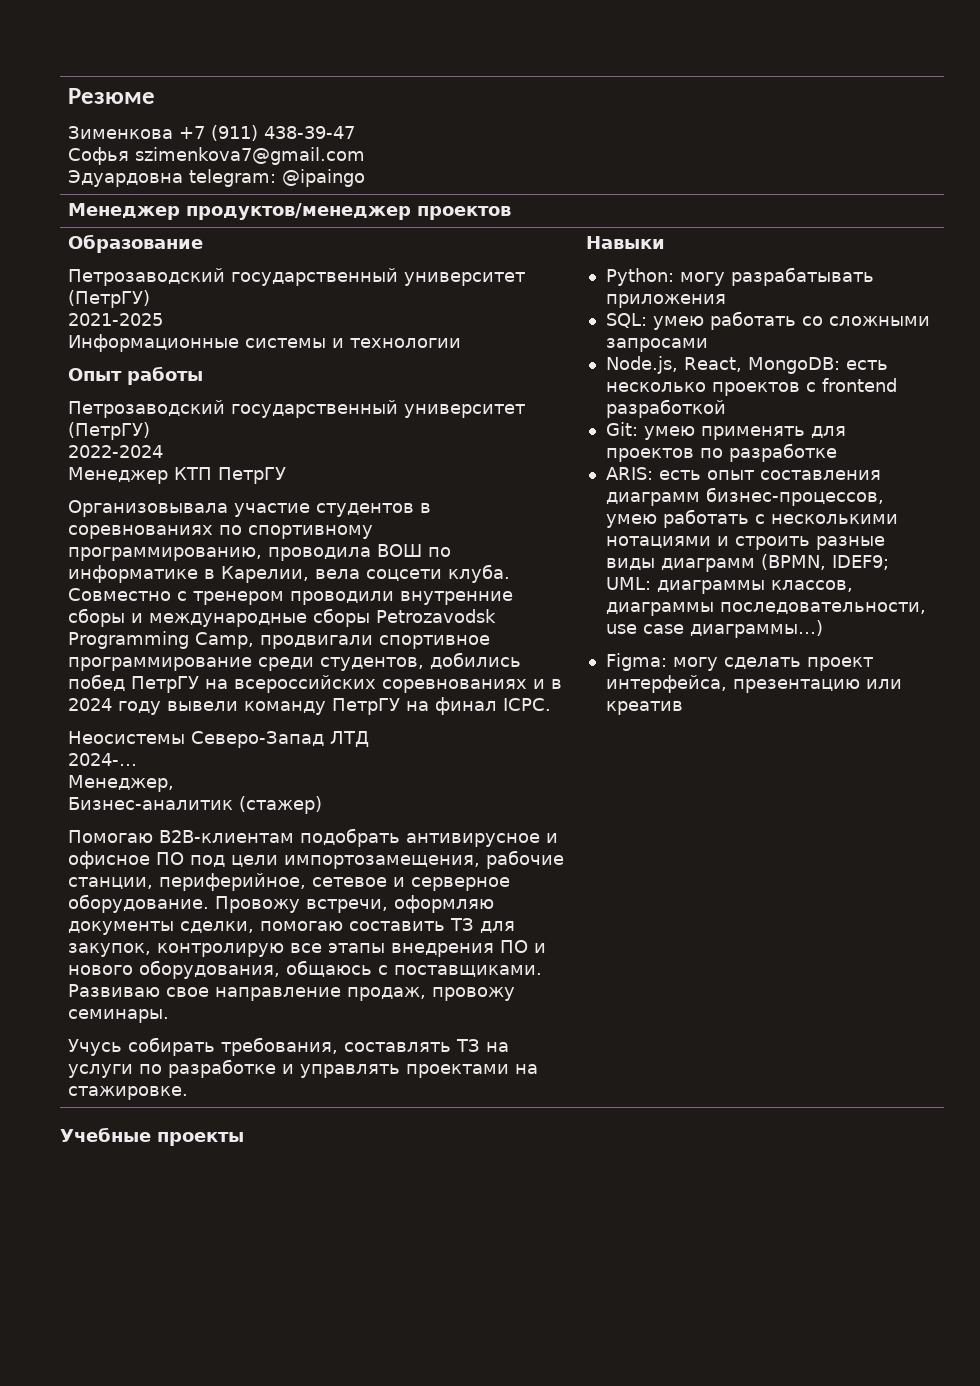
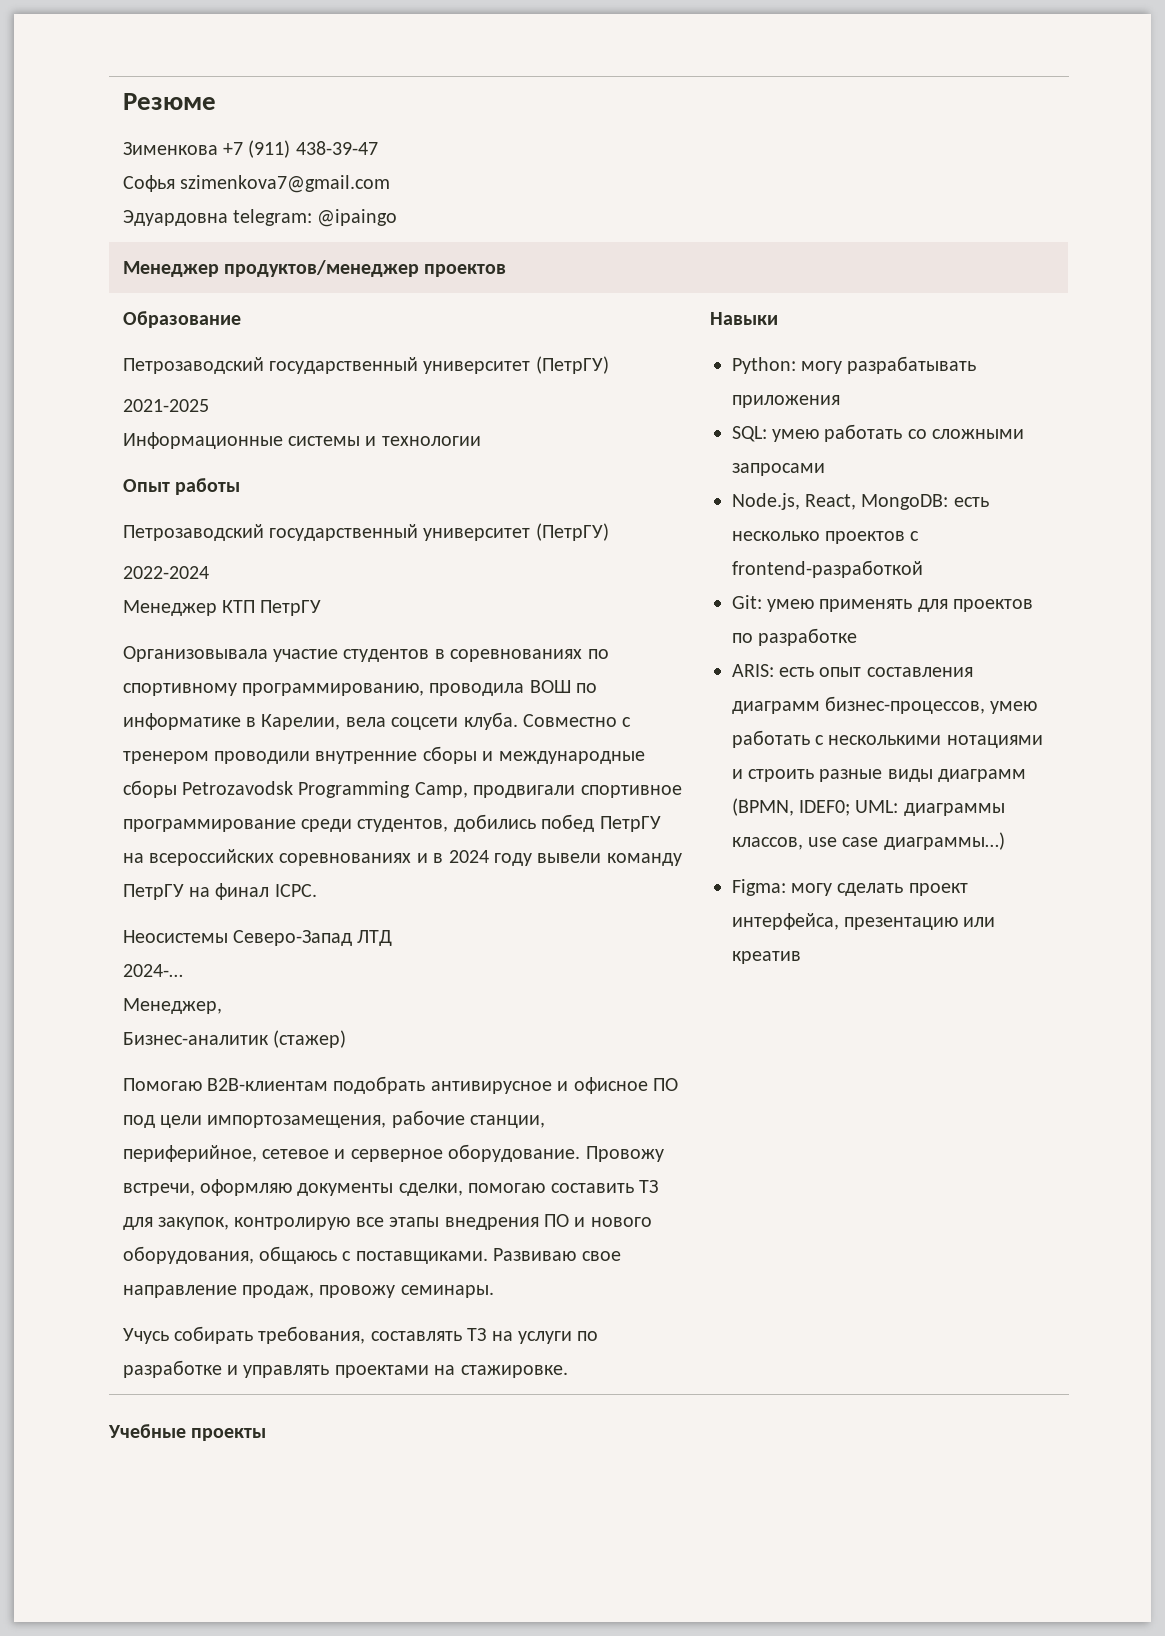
- Node.js, React, MongoDB: есть несколько проектов с frontend разработкой
+ Node.js, React, MongoDB: есть несколько проектов с frontend-разработкой
- ARIS: есть опыт составления диаграмм бизнес-процессов, умею работать с несколькими нотациями и строить разные виды диаграмм (BPMN, IDEF9; UML: диаграммы классов, диаграммы последовательности, use case диаграммы…)
+ ARIS: есть опыт составления диаграмм бизнес-процессов, умею работать с несколькими нотациями и строить разные виды диаграмм (BPMN, IDEF0; UML: диаграммы классов, use case диаграммы…)

